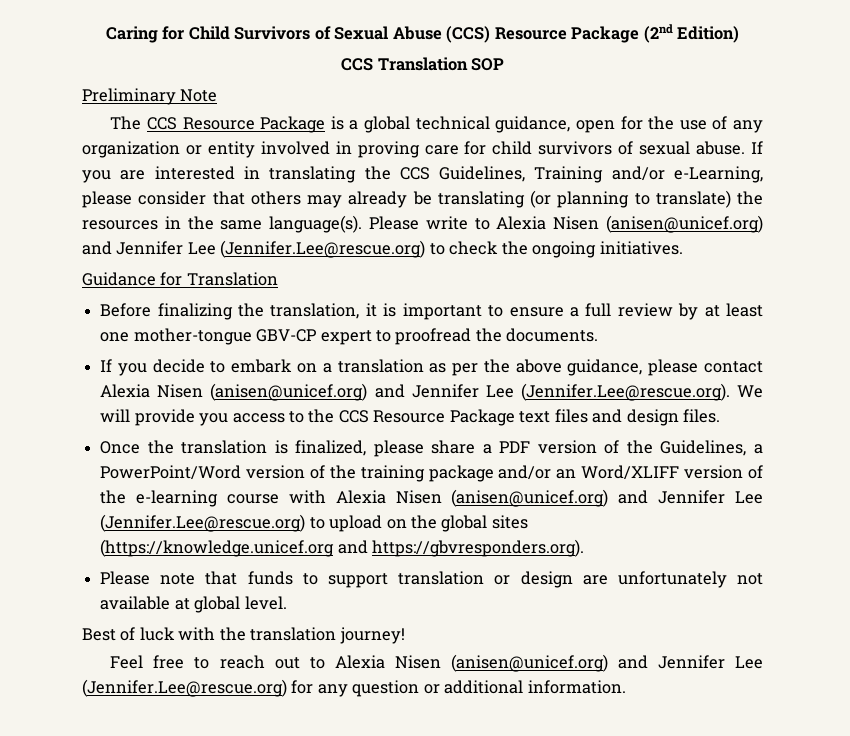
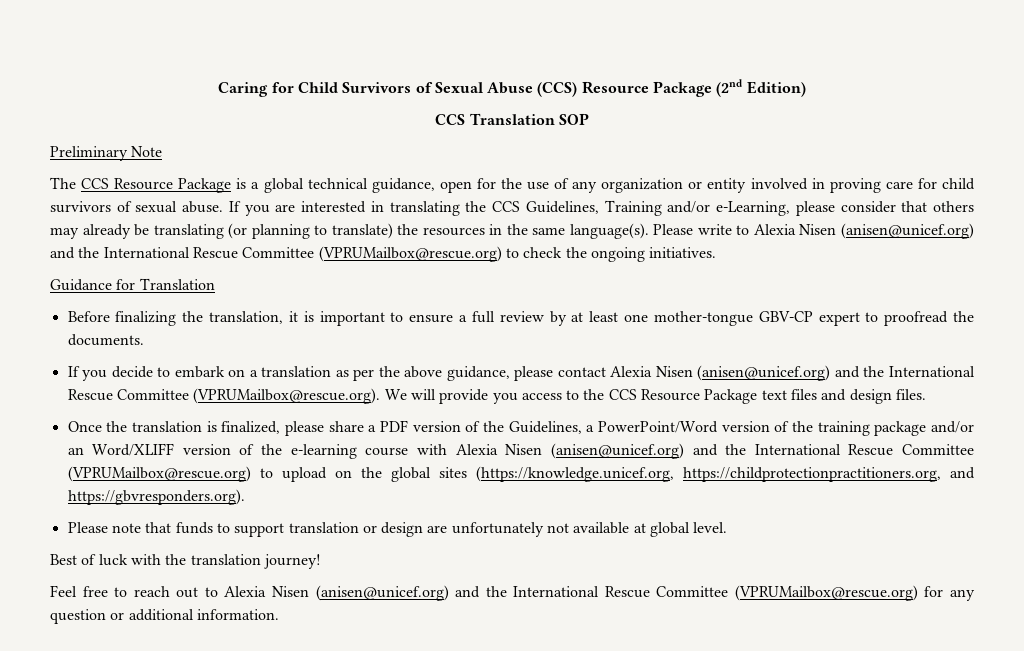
- Please write to Alexia Nisen (anisen@unicef.org) and Jennifer Lee (Jennifer.Lee@rescue.org) to check the ongoing initiatives.
+ Please write to Alexia Nisen (anisen@unicef.org) and the International Rescue Committee (VPRUMailbox@rescue.org) to check the ongoing initiatives.
- If you decide to embark on a translation as per the above guidance, please contact Alexia Nisen (anisen@unicef.org) and Jennifer Lee (Jennifer.Lee@rescue.org). We will provide you access to the CCS Resource Package text files and design files.
+ If you decide to embark on a translation as per the above guidance, please contact Alexia Nisen (anisen@unicef.org) and the International Rescue Committee (VPRUMailbox@rescue.org). We will provide you access to the CCS Resource Package text files and design files.
- Once the translation is finalized, please share a PDF version of the Guidelines, a PowerPoint/Word version of the training package and/or an Word/XLIFF version of the e-learning course with Alexia Nisen (anisen@unicef.org) and Jennifer Lee (Jennifer.Lee@rescue.org) to upload on the global sites (https://knowledge.unicef.org and https://gbvresponders.org).
+ Once the translation is finalized, please share a PDF version of the Guidelines, a PowerPoint/Word version of the training package and/or an Word/XLIFF version of the e-learning course with Alexia Nisen (anisen@unicef.org) and the International Rescue Committee (VPRUMailbox@rescue.org) to upload on the global sites (https://knowledge.unicef.org, https://childprotectionpractitioners.org, and https://gbvresponders.org).
- Feel free to reach out to Alexia Nisen (anisen@unicef.org) and Jennifer Lee (Jennifer.Lee@rescue.org) for any question or additional information.
+ Feel free to reach out to Alexia Nisen (anisen@unicef.org) and the International Rescue Committee (VPRUMailbox@rescue.org) for any question or additional information.

